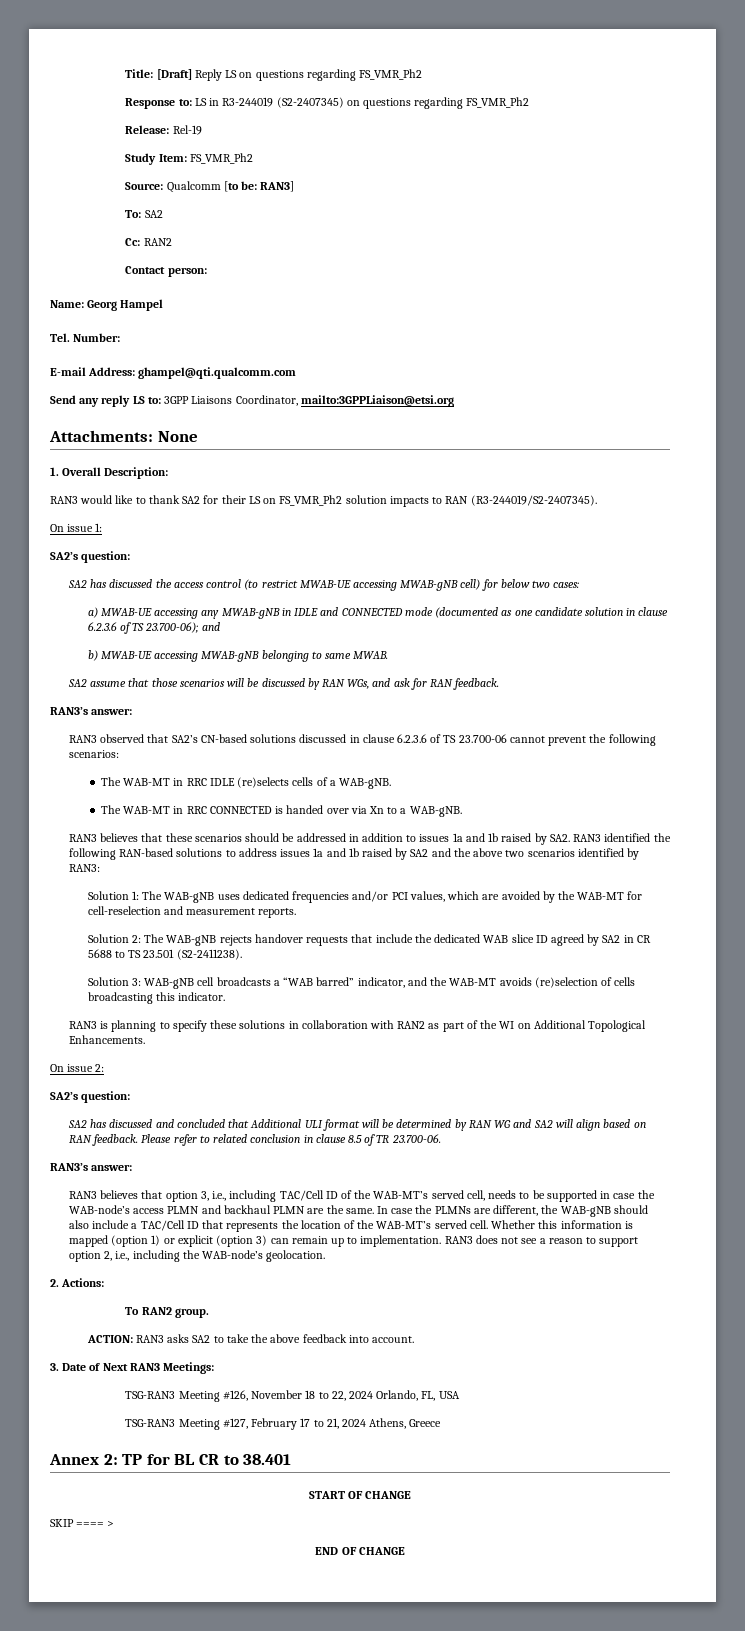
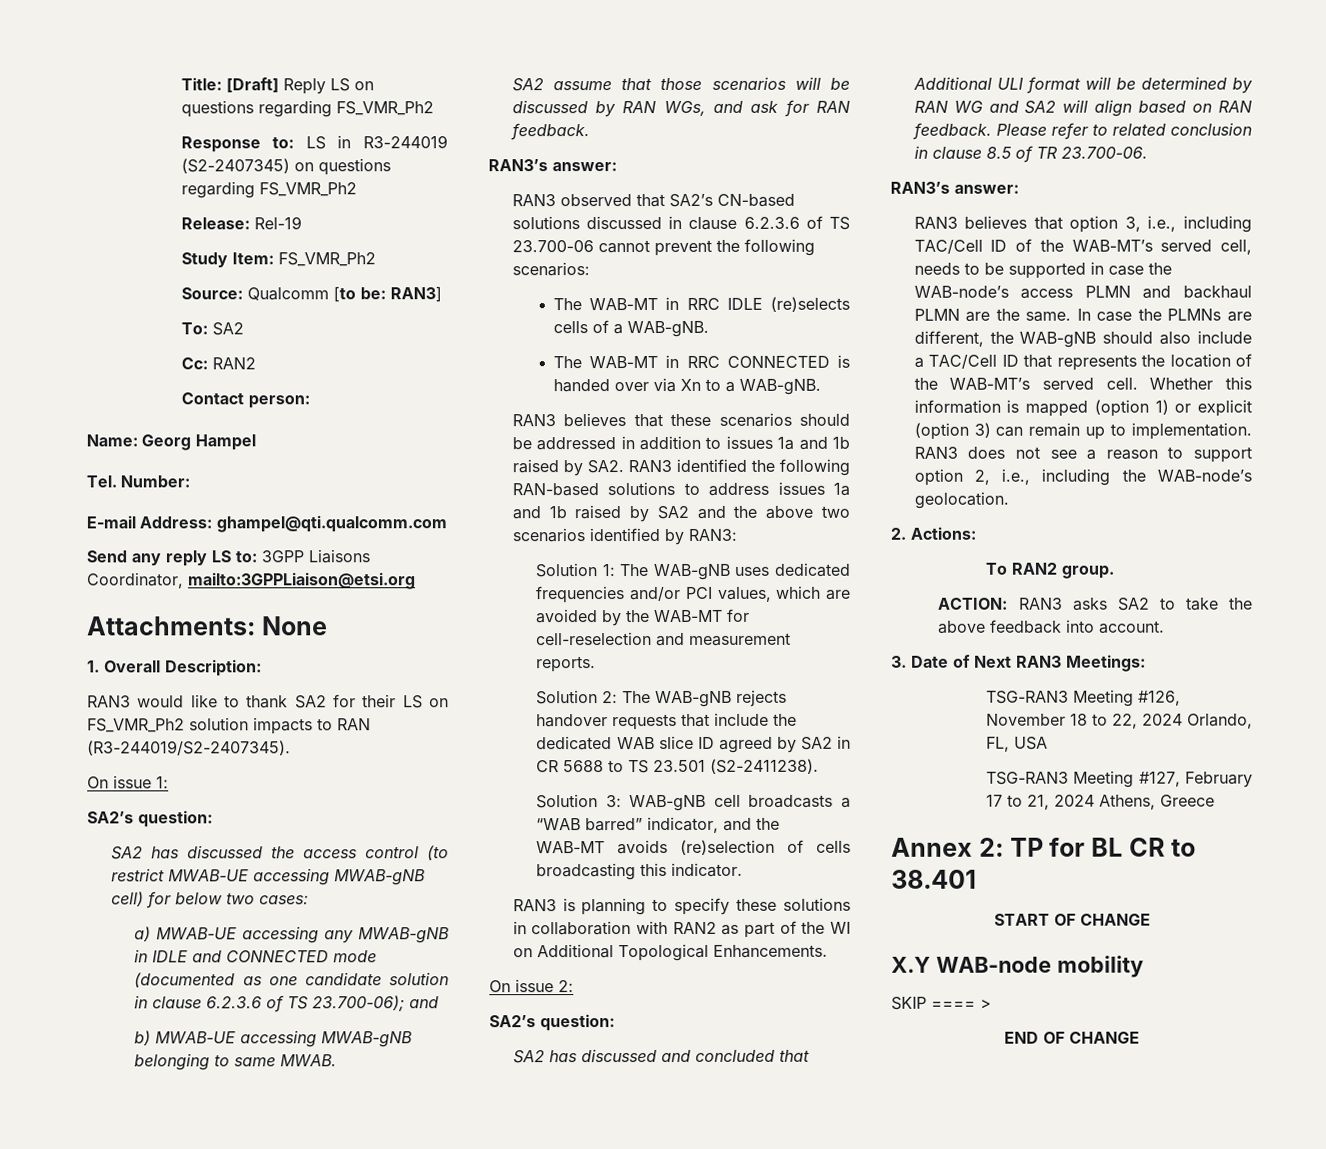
+ X.Y WAB-node mobility

